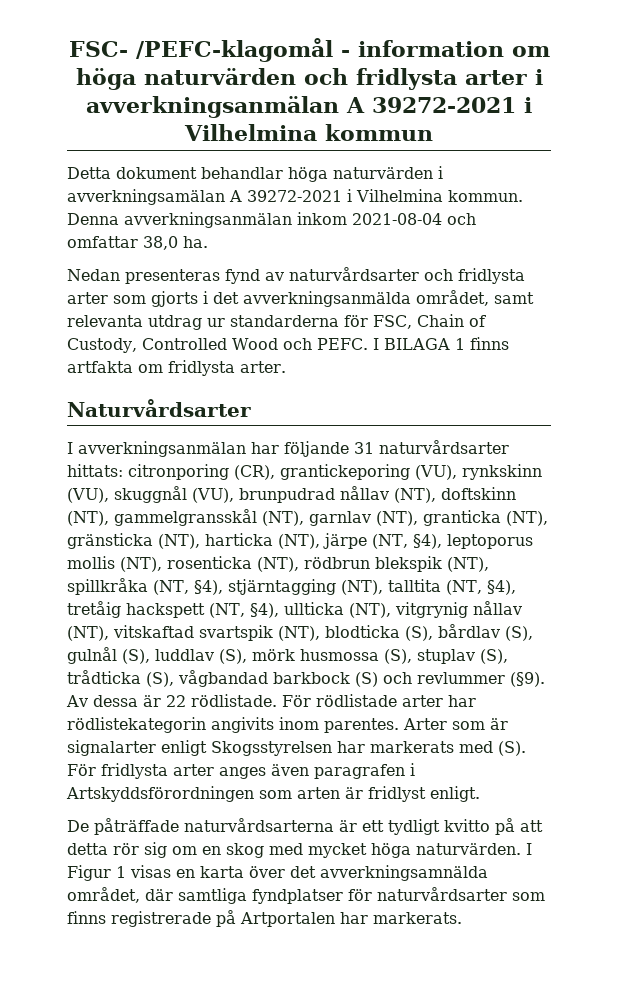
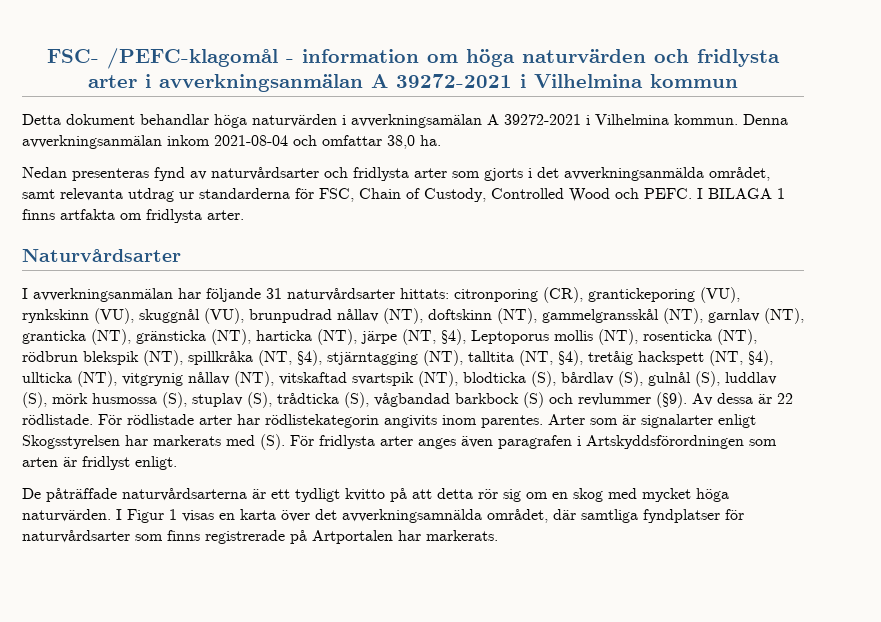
- citronporing (CR), grantickeporing (VU), rynkskinn (VU), skuggnål (VU), brunpudrad nållav (NT), doftskinn (NT), gammelgransskål (NT), garnlav (NT), granticka (NT), gränsticka (NT), harticka (NT), järpe (NT, §4), leptoporus mollis (NT), rosenticka (NT), rödbrun blekspik (NT), spillkråka (NT, §4), stjärntagging (NT), talltita (NT, §4), tretåig hackspett (NT, §4), ullticka (NT), vitgrynig nållav (NT), vitskaftad svartspik (NT), blodticka (S), bårdlav (S), gulnål (S), luddlav (S), mörk husmossa (S), stuplav (S), trådticka (S), vågbandad barkbock (S) och revlummer (§9).
+ citronporing (CR), grantickeporing (VU), rynkskinn (VU), skuggnål (VU), brunpudrad nållav (NT), doftskinn (NT), gammelgransskål (NT), garnlav (NT), granticka (NT), gränsticka (NT), harticka (NT), järpe (NT, §4), Leptoporus mollis (NT), rosenticka (NT), rödbrun blekspik (NT), spillkråka (NT, §4), stjärntagging (NT), talltita (NT, §4), tretåig hackspett (NT, §4), ullticka (NT), vitgrynig nållav (NT), vitskaftad svartspik (NT), blodticka (S), bårdlav (S), gulnål (S), luddlav (S), mörk husmossa (S), stuplav (S), trådticka (S), vågbandad barkbock (S) och revlummer (§9).

